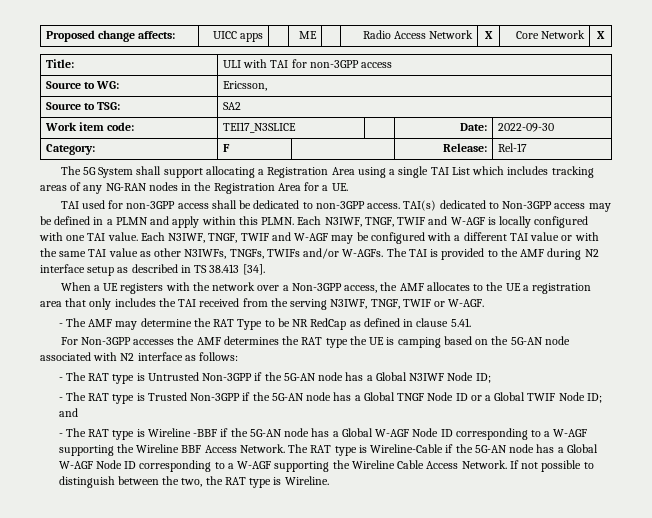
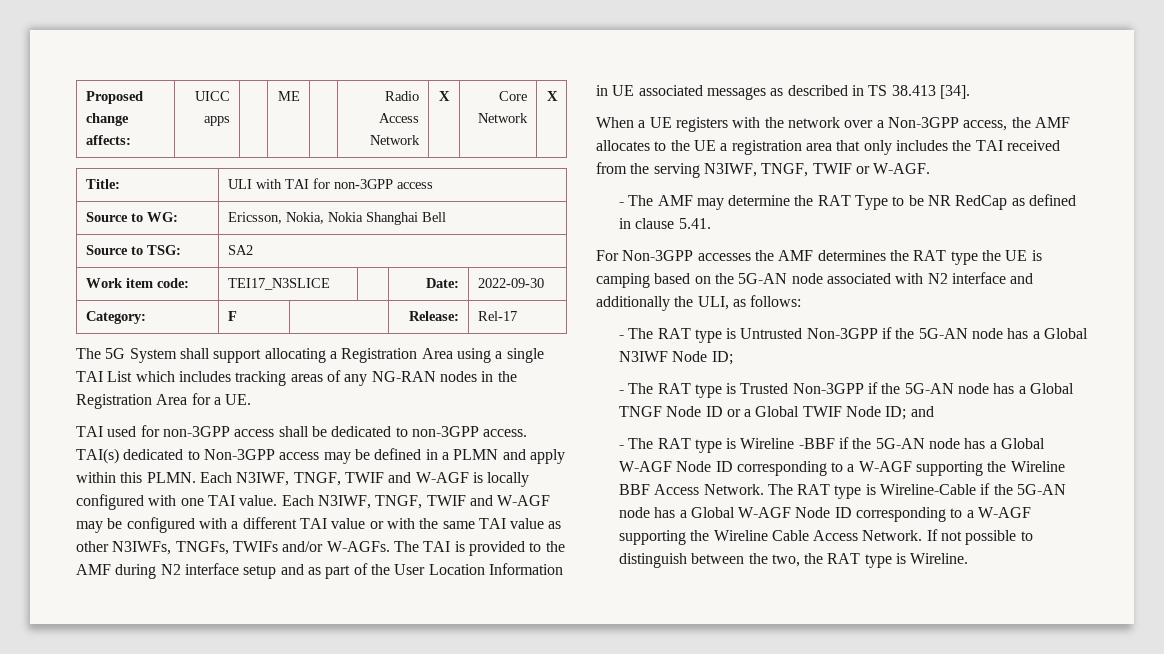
- Source to WG: | Ericsson,
+ Source to WG: | Ericsson, Nokia, Nokia Shanghai Bell
- The TAI is provided to the AMF during N2 interface setup as described in TS 38.413 [34].
+ The TAI is provided to the AMF during N2 interface setup and as part of the User Location Information in UE associated messages as described in TS 38.413 [34].
- For Non-3GPP accesses the AMF determines the RAT type the UE is camping based on the 5G-AN node associated with N2 interface as follows:
+ For Non-3GPP accesses the AMF determines the RAT type the UE is camping based on the 5G-AN node associated with N2 interface and additionally the ULI, as follows:

